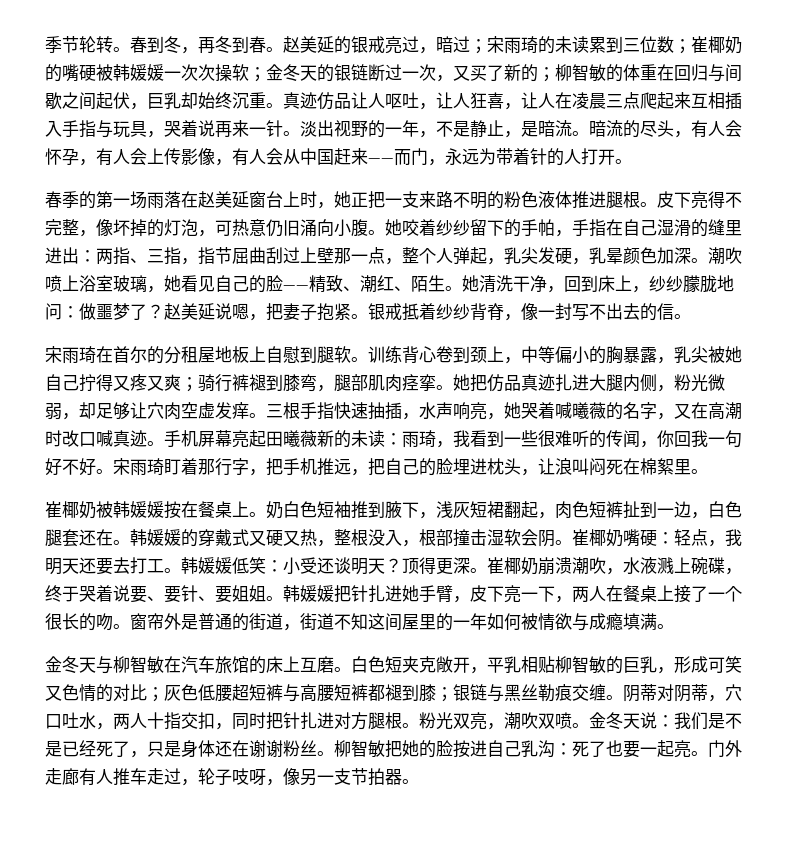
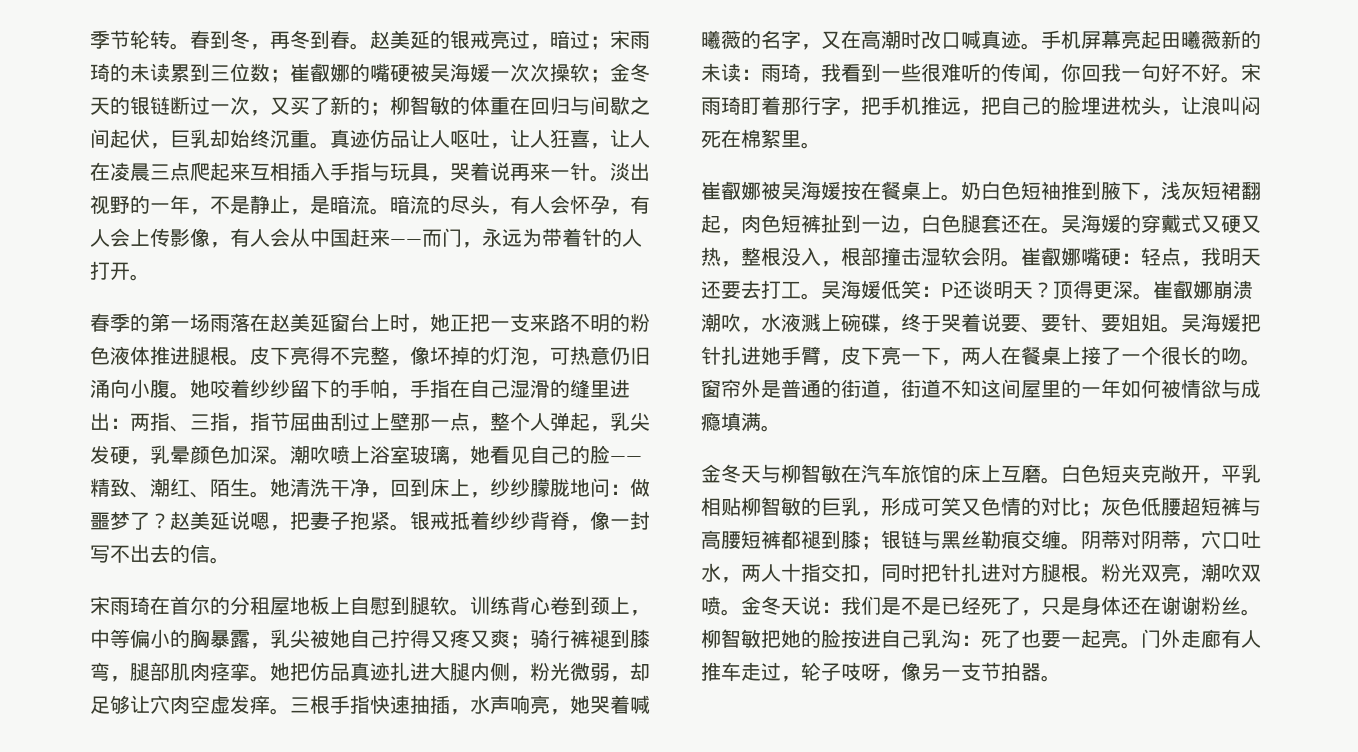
- 赵美延的银戒亮过，暗过；宋雨琦的未读累到三位数；崔椰奶的嘴硬被韩媛媛一次次操软；金冬天的银链断过一次，又买了新的；柳智敏的体重在回归与间歇之间起伏，巨乳却始终沉重。
+ 赵美延的银戒亮过，暗过；宋雨琦的未读累到三位数；崔叡娜的嘴硬被吴海媛一次次操软；金冬天的银链断过一次，又买了新的；柳智敏的体重在回归与间歇之间起伏，巨乳却始终沉重。
- 崔椰奶被韩媛媛按在餐桌上。
+ 崔叡娜被吴海媛按在餐桌上。
- 韩媛媛的穿戴式又硬又热，整根没入，根部撞击湿软会阴。
+ 吴海媛的穿戴式又硬又热，整根没入，根部撞击湿软会阴。
- 崔椰奶嘴硬：轻点，我明天还要去打工。
+ 崔叡娜嘴硬：轻点，我明天还要去打工。
- 韩媛媛低笑：小受还谈明天？
+ 吴海媛低笑：P还谈明天？
- 崔椰奶崩溃潮吹，水液溅上碗碟，终于哭着说要、要针、要姐姐。
+ 崔叡娜崩溃潮吹，水液溅上碗碟，终于哭着说要、要针、要姐姐。
- 韩媛媛把针扎进她手臂，皮下亮一下，两人在餐桌上接了一个很长的吻。
+ 吴海媛把针扎进她手臂，皮下亮一下，两人在餐桌上接了一个很长的吻。

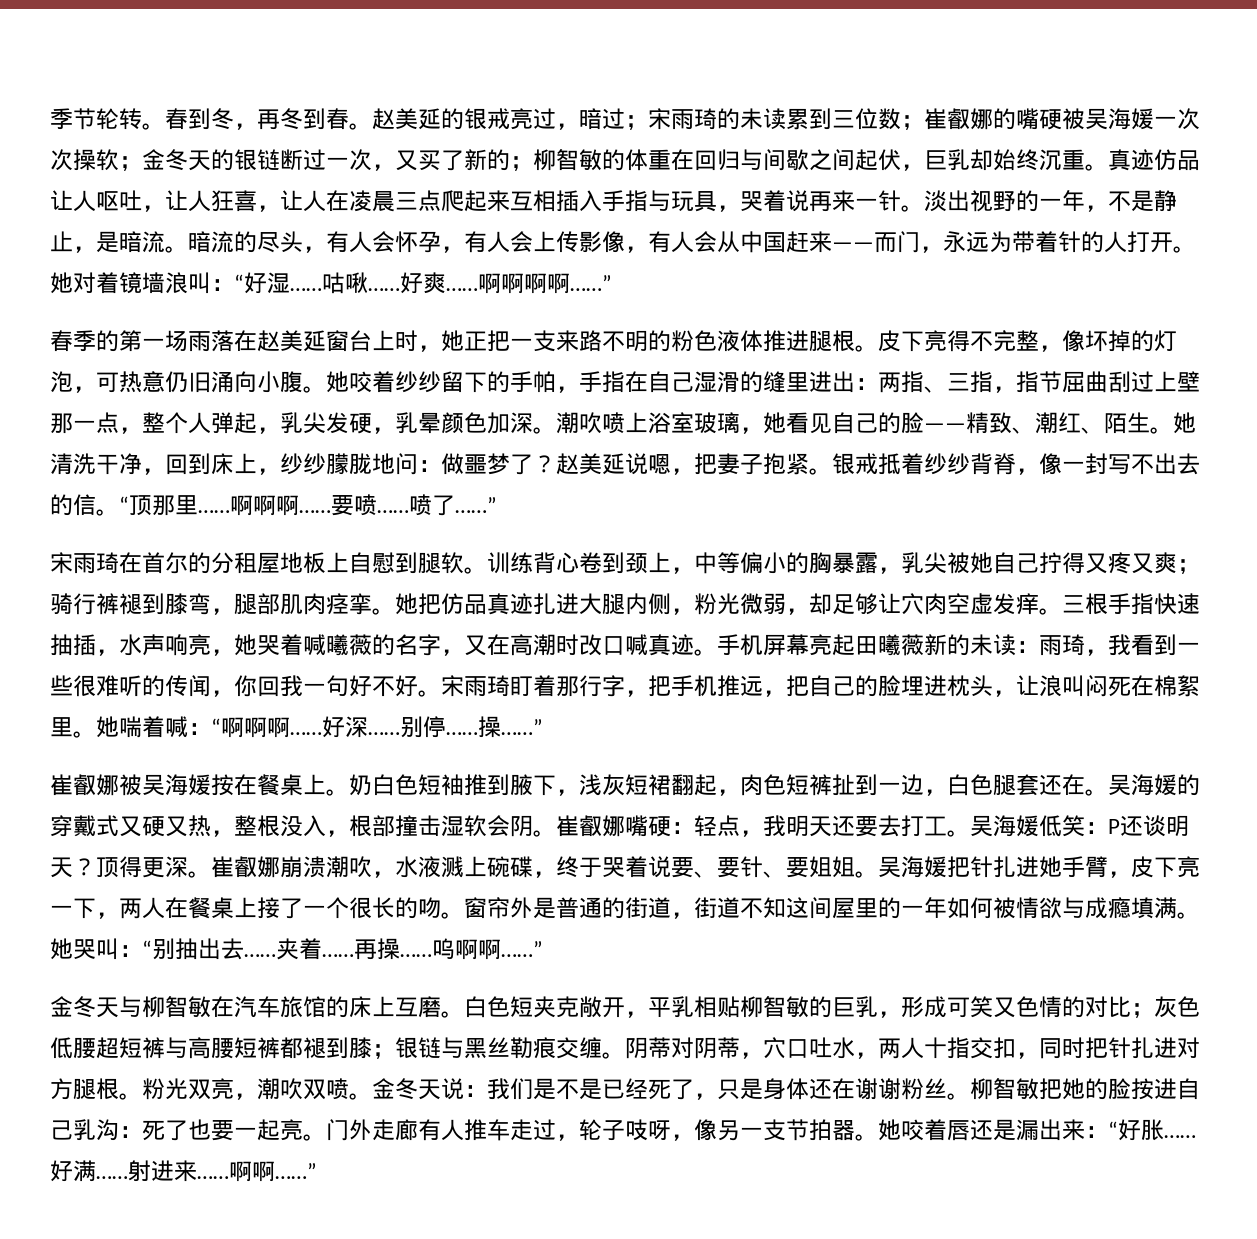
+ 她对着镜墙浪叫：“好湿……咕啾……好爽……啊啊啊啊……”
+ “顶那里……啊啊啊……要喷……喷了……”
+ 她喘着喊：“啊啊啊……好深……别停……操……”
+ 她哭叫：“别抽出去……夹着……再操……呜啊啊……”
+ 她咬着唇还是漏出来：“好胀……好满……射进来……啊啊……”

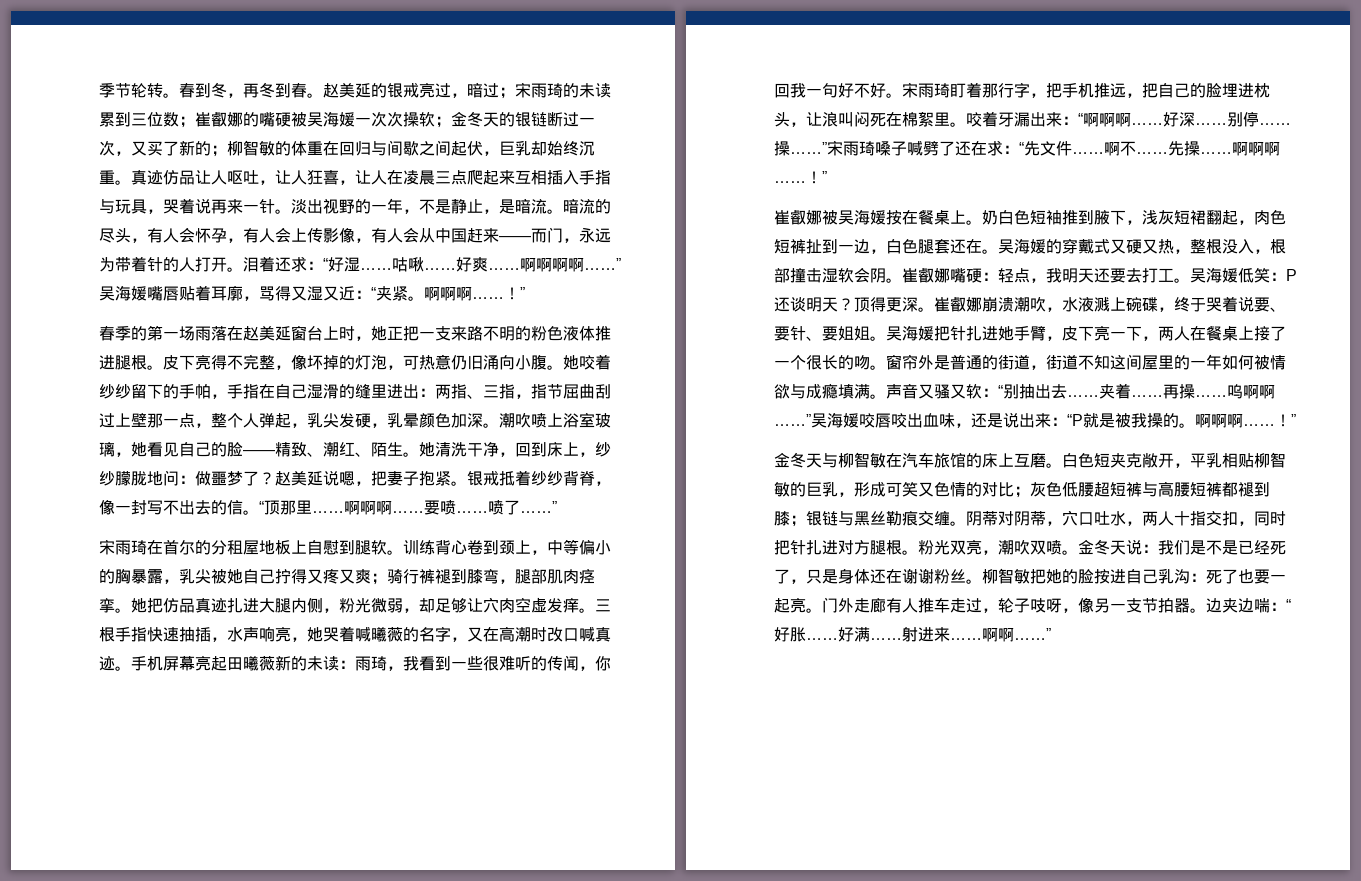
- 她对着镜墙浪叫：“好湿……
+ 泪着还求：“好湿……
+ 吴海媛嘴唇贴着耳廓，骂得又湿又近：“夹紧。啊啊啊……！”
- 她喘着喊：“啊啊啊……
+ 咬着牙漏出来：“啊啊啊……
+ 宋雨琦嗓子喊劈了还在求：“先文件……啊不……先操……啊啊啊……！”
- 她哭叫：“别抽出去……
+ 声音又骚又软：“别抽出去……
+ 吴海媛咬唇咬出血味，还是说出来：“P就是被我操的。啊啊啊……！”
- 她咬着唇还是漏出来：“好胀……
+ 边夹边喘：“好胀……

